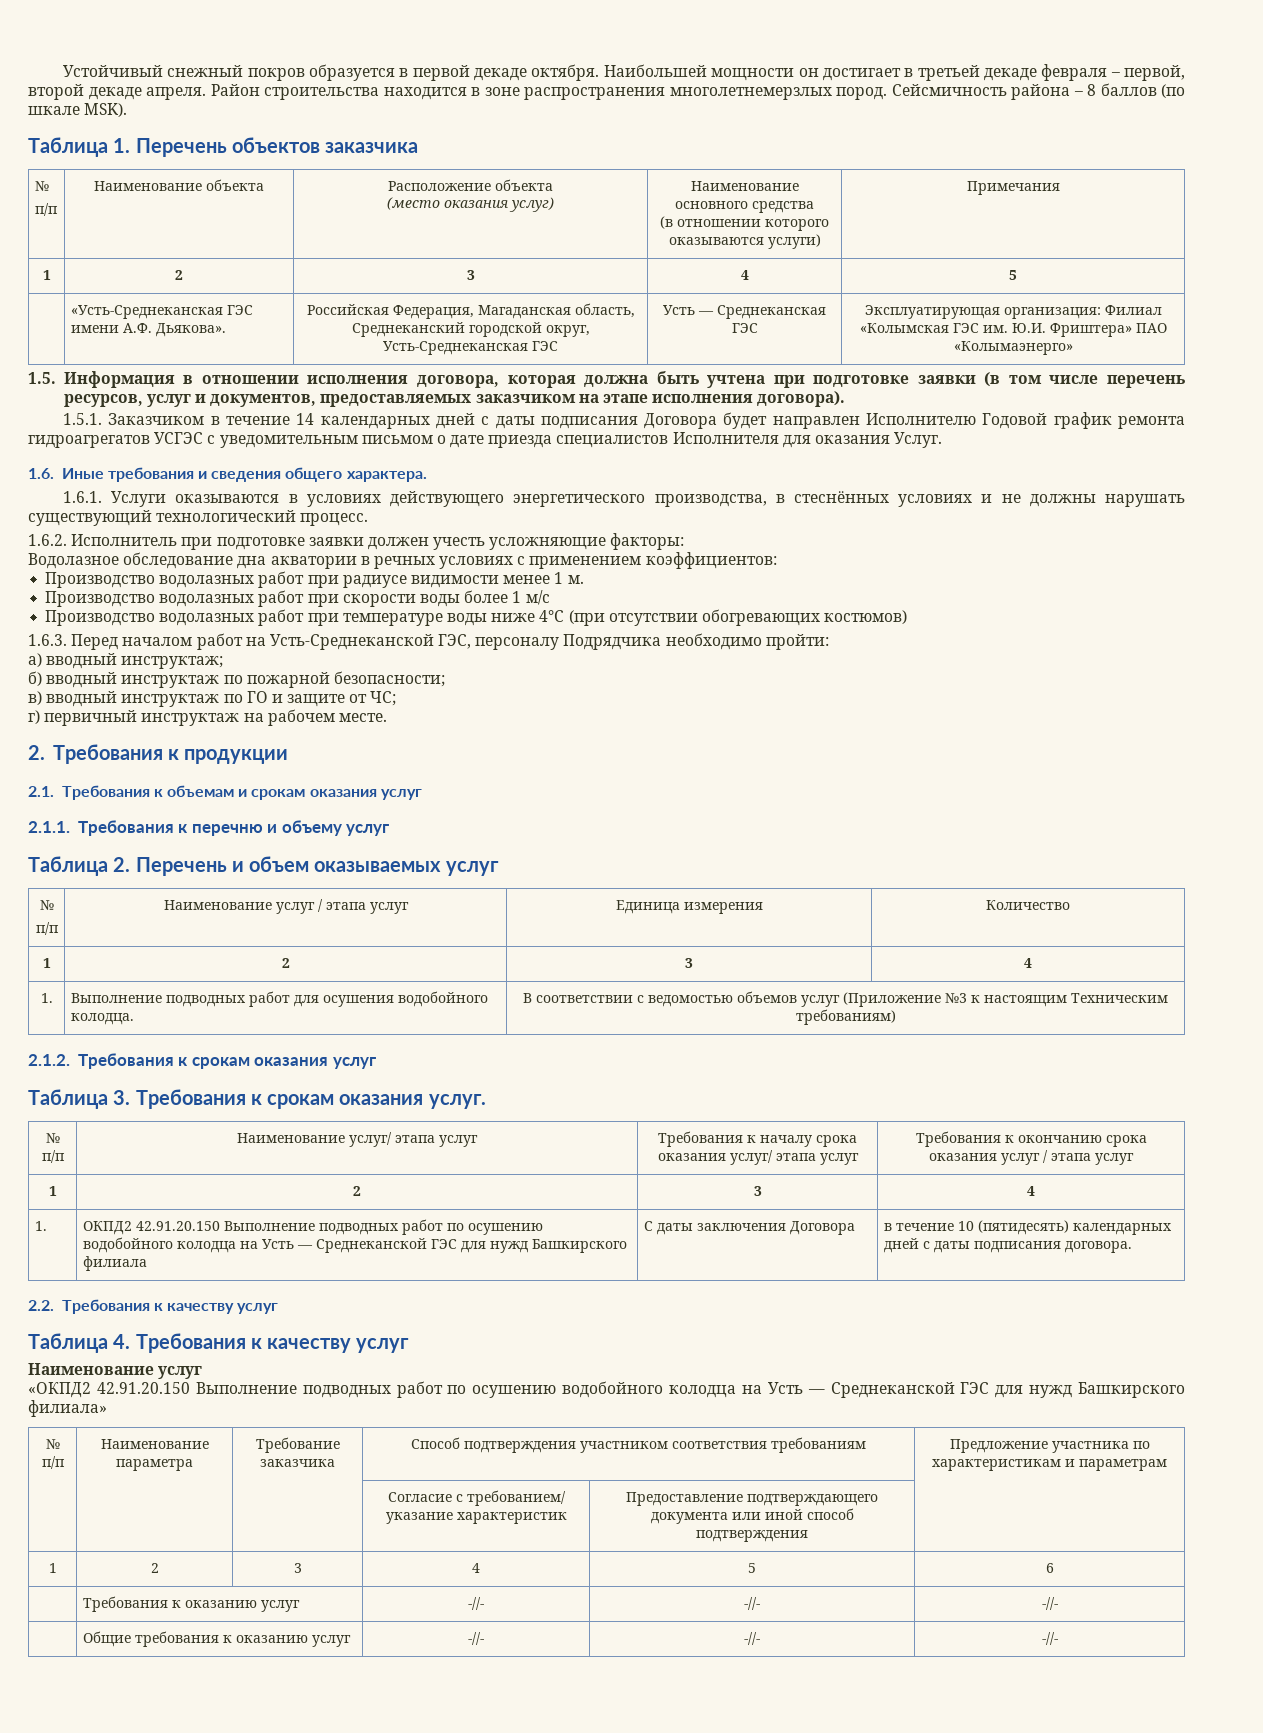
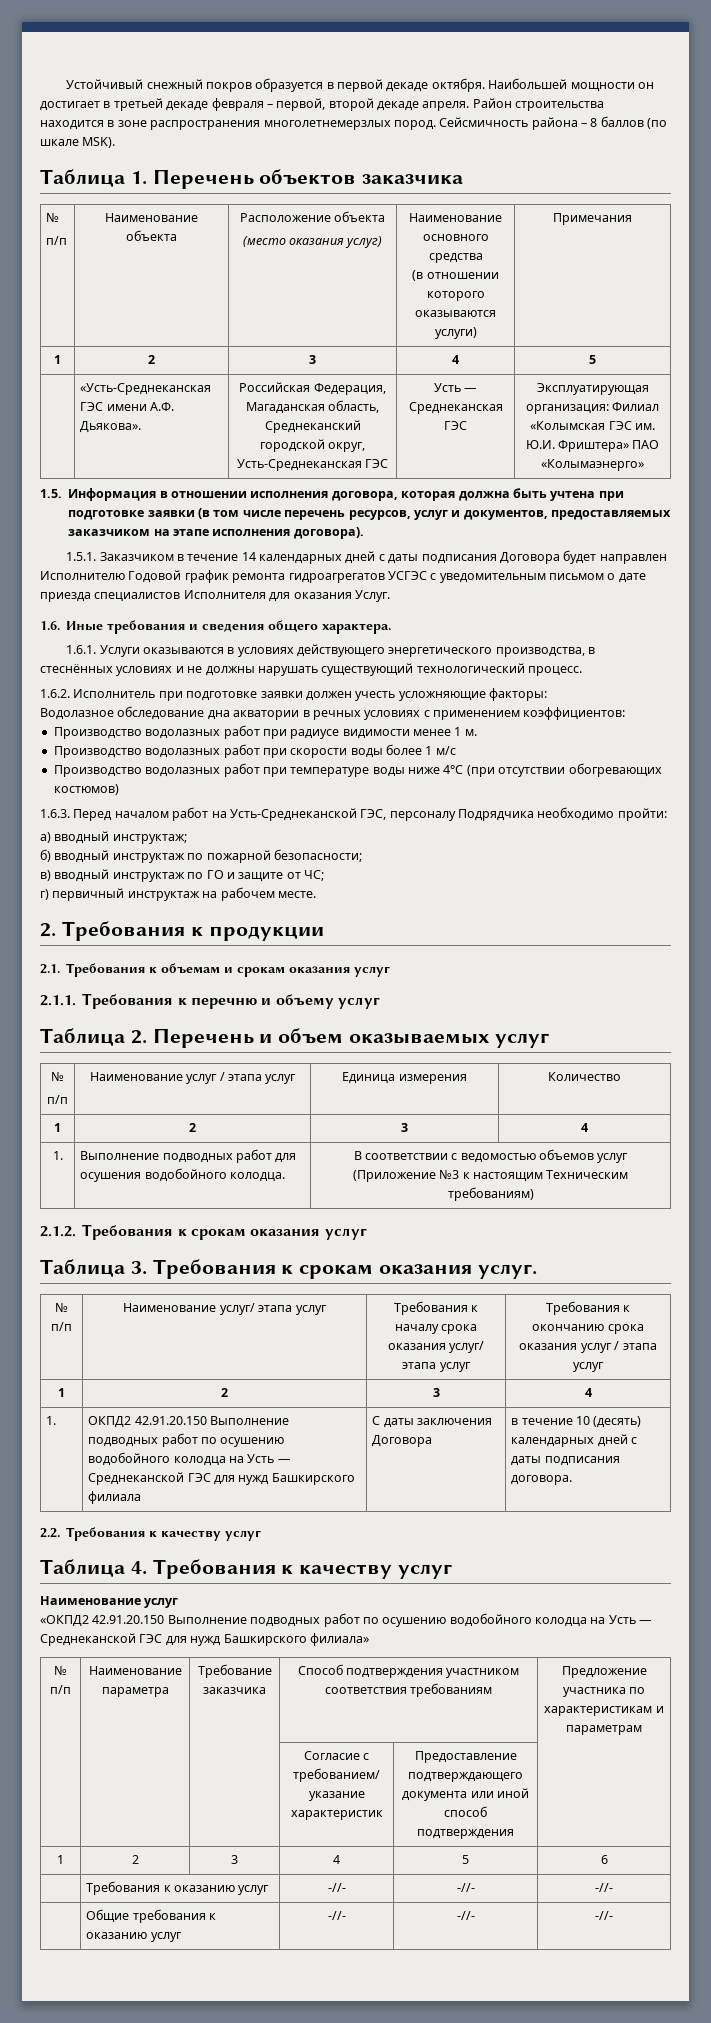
- 1. | ОКПД2 42.91.20.150 Выполнение подводных работ по осушению водобойного колодца на Усть — Среднеканской ГЭС для нужд Башкирского филиала | С даты заключения Договора | в течение 10 (пятидесять) календарных дней с даты подписания договора.
+ 1. | ОКПД2 42.91.20.150 Выполнение подводных работ по осушению водобойного колодца на Усть — Среднеканской ГЭС для нужд Башкирского филиала | С даты заключения Договора | в течение 10 (десять) календарных дней с даты подписания договора.

